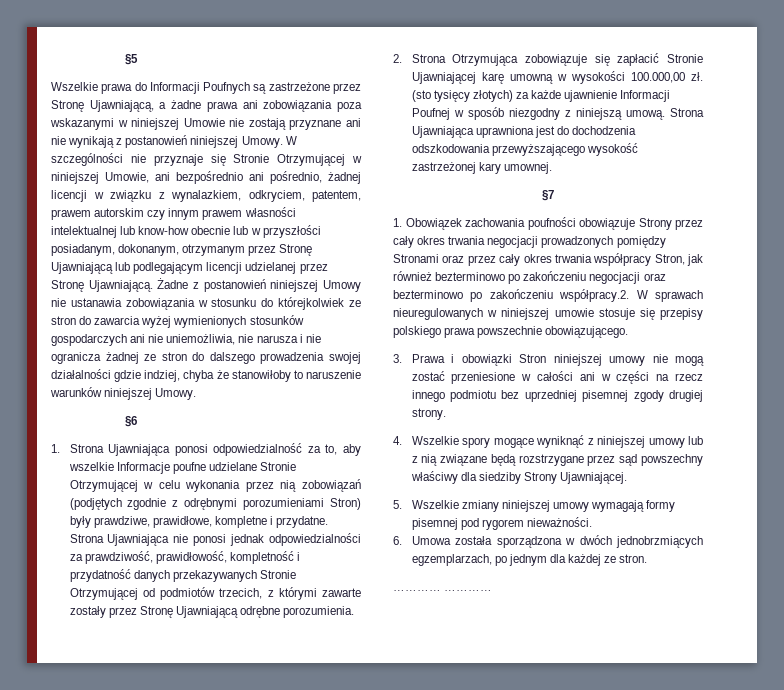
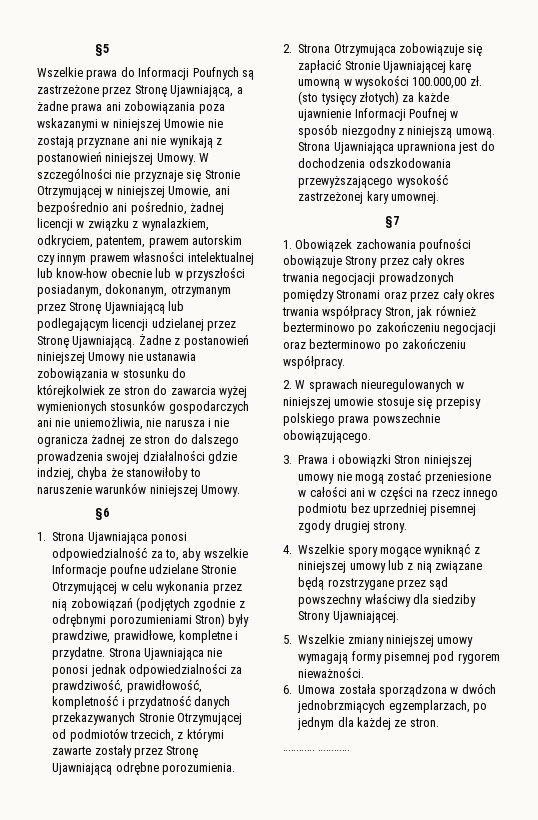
- 1. Obowiązek zachowania poufności obowiązuje Strony przez cały okres trwania negocjacji prowadzonych pomiędzy Stronami oraz przez cały okres trwania współpracy Stron, jak również bezterminowo po zakończeniu negocjacji oraz bezterminowo po zakończeniu współpracy.2. W sprawach nieuregulowanych w niniejszej umowie stosuje się przepisy polskiego prawa powszechnie obowiązującego.
+ 1. Obowiązek zachowania poufności obowiązuje Strony przez cały okres trwania negocjacji prowadzonych pomiędzy Stronami oraz przez cały okres trwania współpracy Stron, jak również bezterminowo po zakończeniu negocjacji oraz bezterminowo po zakończeniu współpracy.
+ 2. W sprawach nieuregulowanych w niniejszej umowie stosuje się przepisy polskiego prawa powszechnie obowiązującego.

